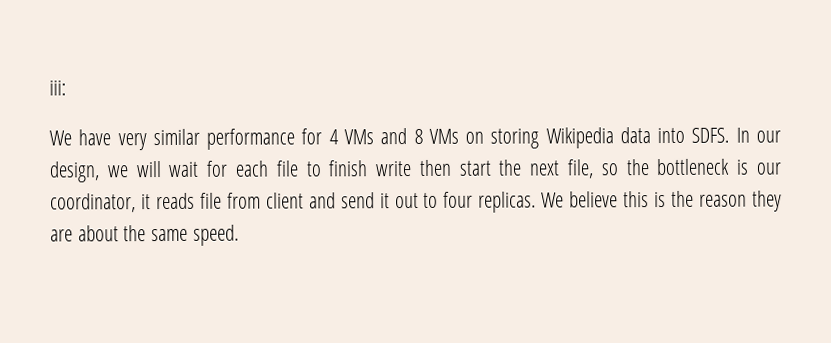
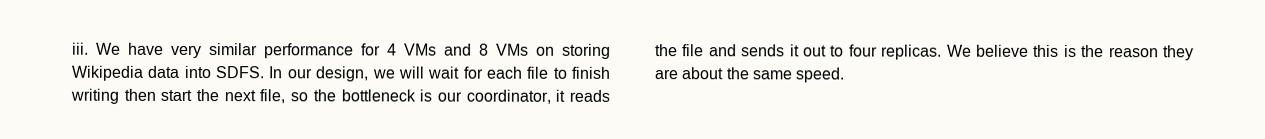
- iii:
- We have very similar performance for 4 VMs and 8 VMs on storing Wikipedia data into SDFS.
+ iii. We have very similar performance for 4 VMs and 8 VMs on storing Wikipedia data into SDFS.
- In our design, we will wait for each file to finish write then start the next file, so the bottleneck is our coordinator, it reads file from client and send it out to four replicas.
+ In our design, we will wait for each file to finish writing then start the next file, so the bottleneck is our coordinator, it reads the file and sends it out to four replicas.

